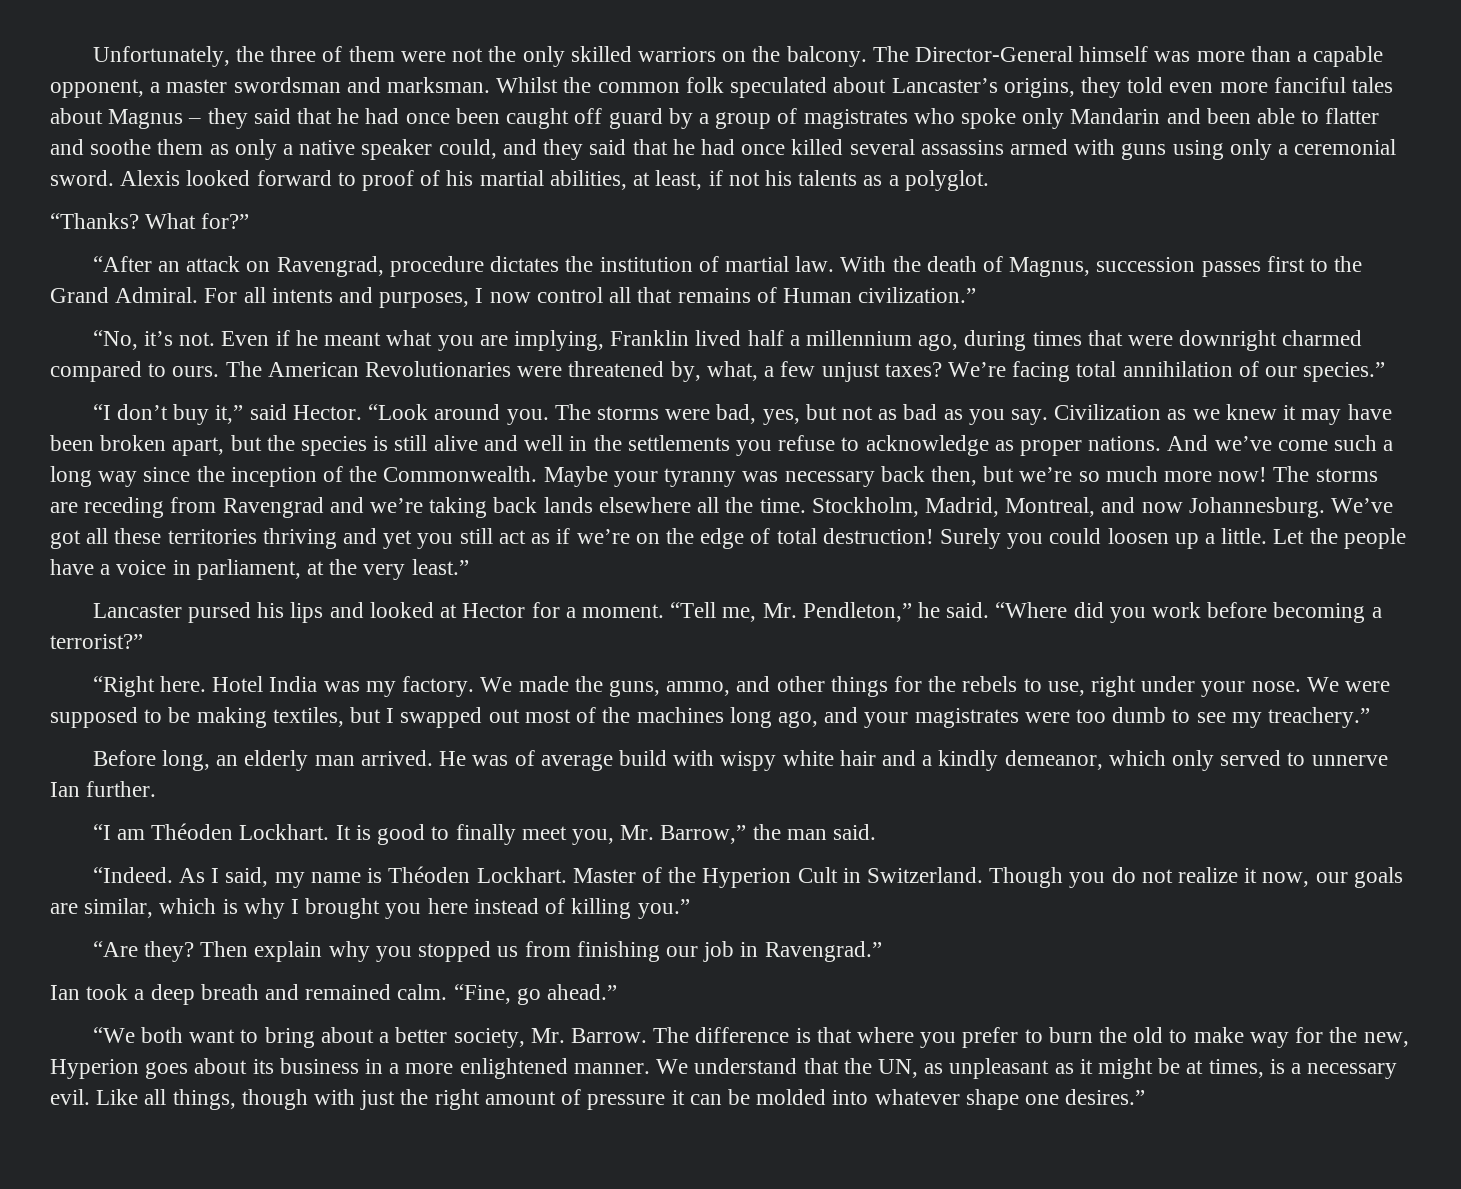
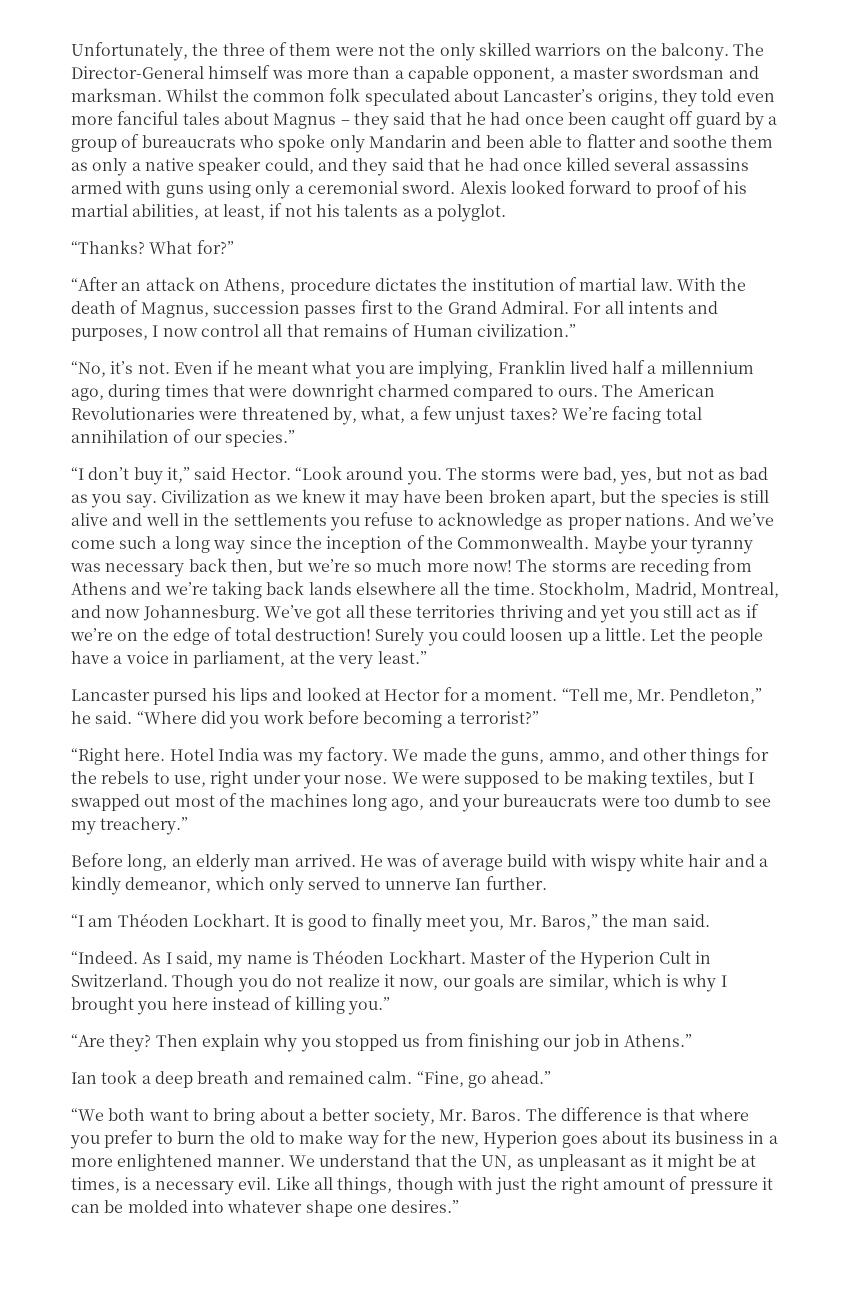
- Whilst the common folk speculated about Lancaster’s origins, they told even more fanciful tales about Magnus – they said that he had once been caught off guard by a group of magistrates who spoke only Mandarin and been able to flatter and soothe them as only a native speaker could, and they said that he had once killed several assassins armed with guns using only a ceremonial sword.
+ Whilst the common folk speculated about Lancaster’s origins, they told even more fanciful tales about Magnus – they said that he had once been caught off guard by a group of bureaucrats who spoke only Mandarin and been able to flatter and soothe them as only a native speaker could, and they said that he had once killed several assassins armed with guns using only a ceremonial sword.
- “After an attack on Ravengrad, procedure dictates the institution of martial law.
+ “After an attack on Athens, procedure dictates the institution of martial law.
- The storms are receding from Ravengrad and we’re taking back lands elsewhere all the time.
+ The storms are receding from Athens and we’re taking back lands elsewhere all the time.
- We were supposed to be making textiles, but I swapped out most of the machines long ago, and your magistrates were too dumb to see my treachery.”
+ We were supposed to be making textiles, but I swapped out most of the machines long ago, and your bureaucrats were too dumb to see my treachery.”
- It is good to finally meet you, Mr. Barrow,” the man said.
+ It is good to finally meet you, Mr. Baros,” the man said.
- Then explain why you stopped us from finishing our job in Ravengrad.”
+ Then explain why you stopped us from finishing our job in Athens.”
- “We both want to bring about a better society, Mr. Barrow.
+ “We both want to bring about a better society, Mr. Baros.

